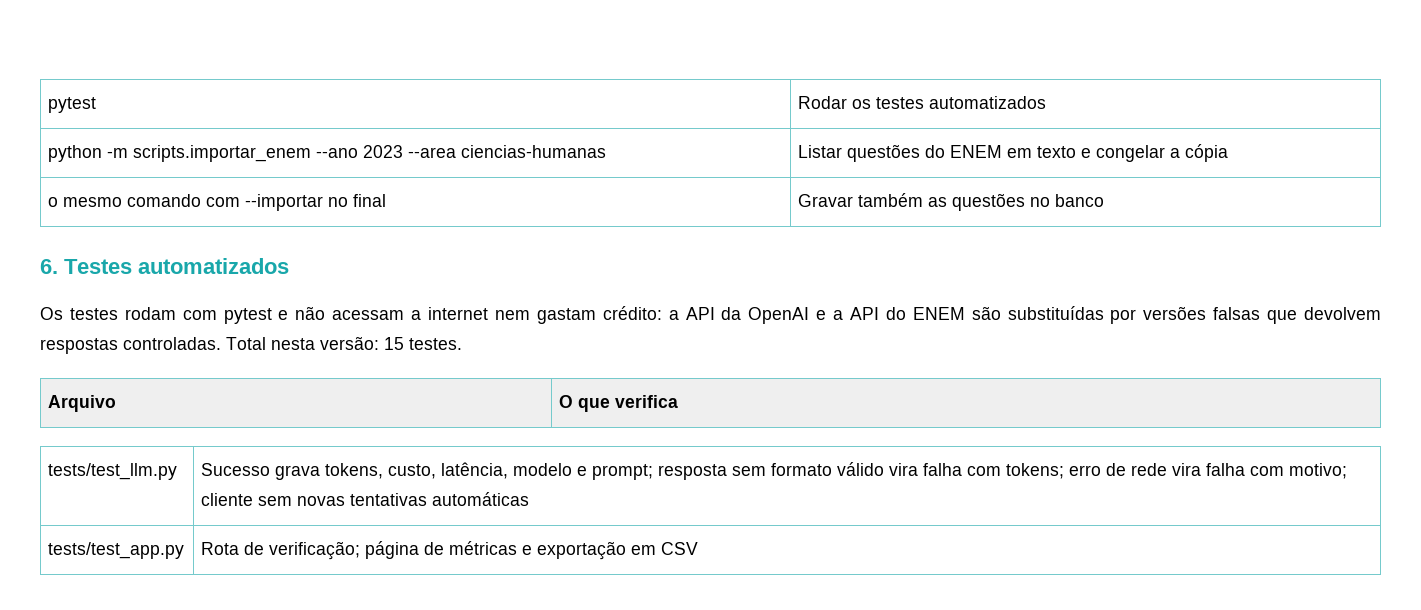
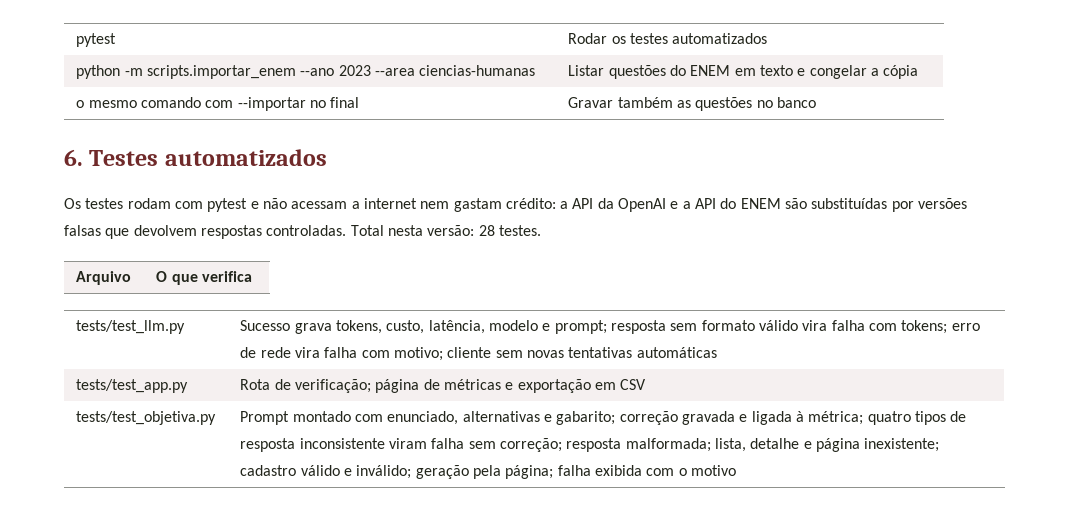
- Total nesta versão: 15 testes.
+ Total nesta versão: 28 testes.
+ tests/test_objetiva.py | Prompt montado com enunciado, alternativas e gabarito; correção gravada e ligada à métrica; quatro tipos de resposta inconsistente viram falha sem correção; resposta malformada; lista, detalhe e página inexistente; cadastro válido e inválido; geração pela página; falha exibida com o motivo

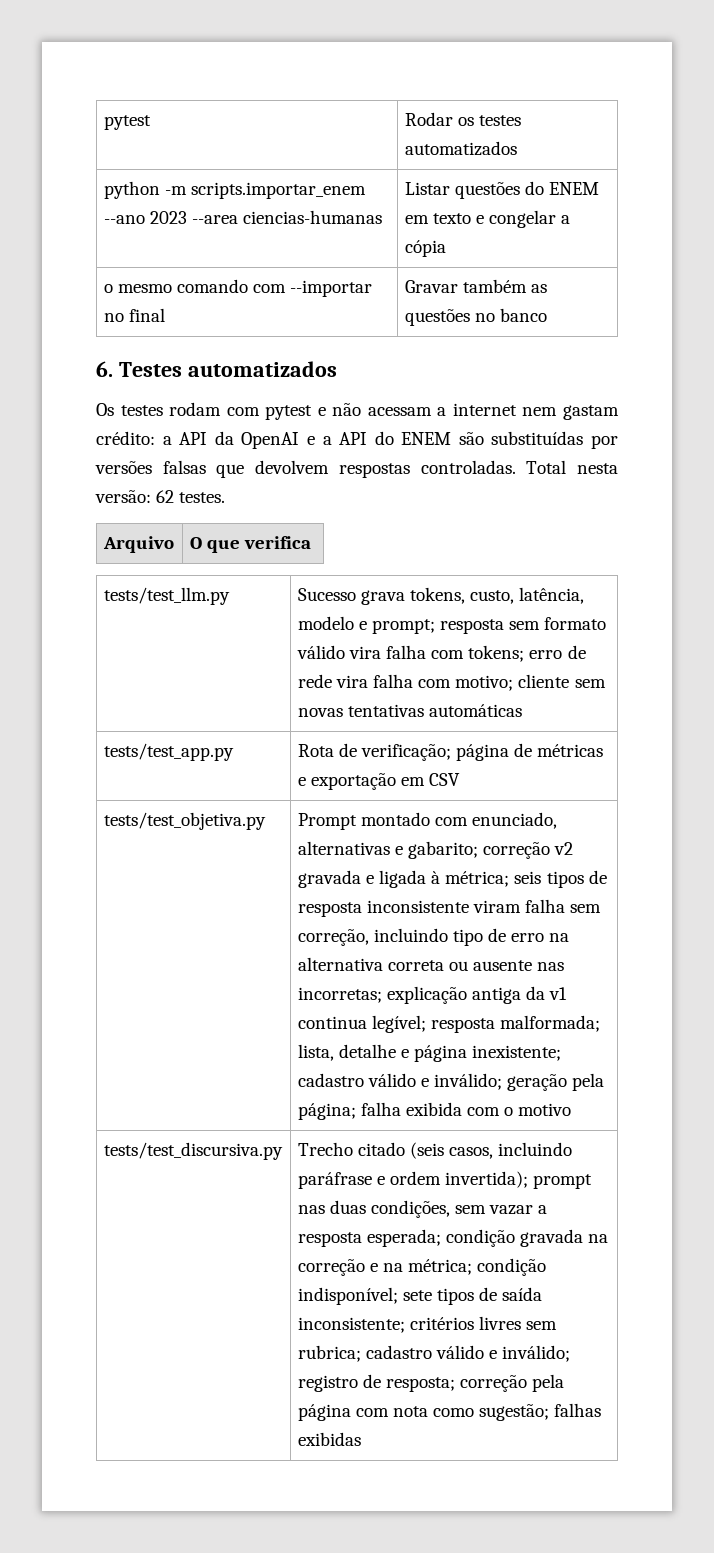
- Total nesta versão: 28 testes.
+ Total nesta versão: 62 testes.
- Prompt montado com enunciado, alternativas e gabarito; correção gravada e ligada à métrica; quatro tipos de resposta inconsistente viram falha sem correção; resposta malformada; lista, detalhe e página inexistente; cadastro válido e inválido; geração pela página; falha exibida com o motivo
+ Prompt montado com enunciado, alternativas e gabarito; correção v2 gravada e ligada à métrica; seis tipos de resposta inconsistente viram falha sem correção, incluindo tipo de erro na alternativa correta ou ausente nas incorretas; explicação antiga da v1 continua legível; resposta malformada; lista, detalhe e página inexistente; cadastro válido e inválido; geração pela página; falha exibida com o motivo
+ tests/test_discursiva.py | Trecho citado (seis casos, incluindo paráfrase e ordem invertida); prompt nas duas condições, sem vazar a resposta esperada; condição gravada na correção e na métrica; condição indisponível; sete tipos de saída inconsistente; critérios livres sem rubrica; cadastro válido e inválido; registro de resposta; correção pela página com nota como sugestão; falhas exibidas

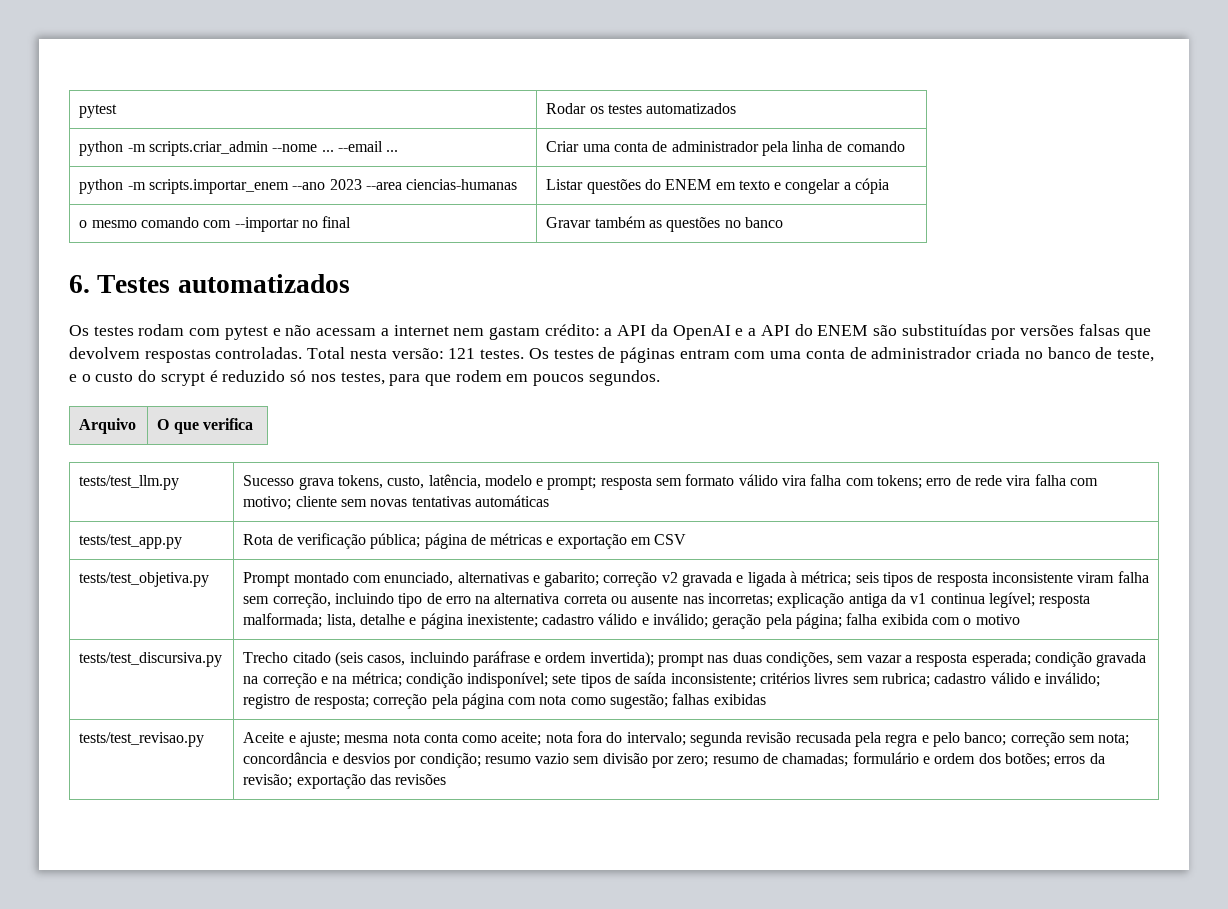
+ python -m scripts.criar_admin --nome ... --email ... | Criar uma conta de administrador pela linha de comando
- Total nesta versão: 62 testes.
+ Total nesta versão: 121 testes. Os testes de páginas entram com uma conta de administrador criada no banco de teste, e o custo do scrypt é reduzido só nos testes, para que rodem em poucos segundos.
- tests/test_app.py | Rota de verificação; página de métricas e exportação em CSV
+ tests/test_app.py | Rota de verificação pública; página de métricas e exportação em CSV
+ tests/test_revisao.py | Aceite e ajuste; mesma nota conta como aceite; nota fora do intervalo; segunda revisão recusada pela regra e pelo banco; correção sem nota; concordância e desvios por condição; resumo vazio sem divisão por zero; resumo de chamadas; formulário e ordem dos botões; erros da revisão; exportação das revisões

